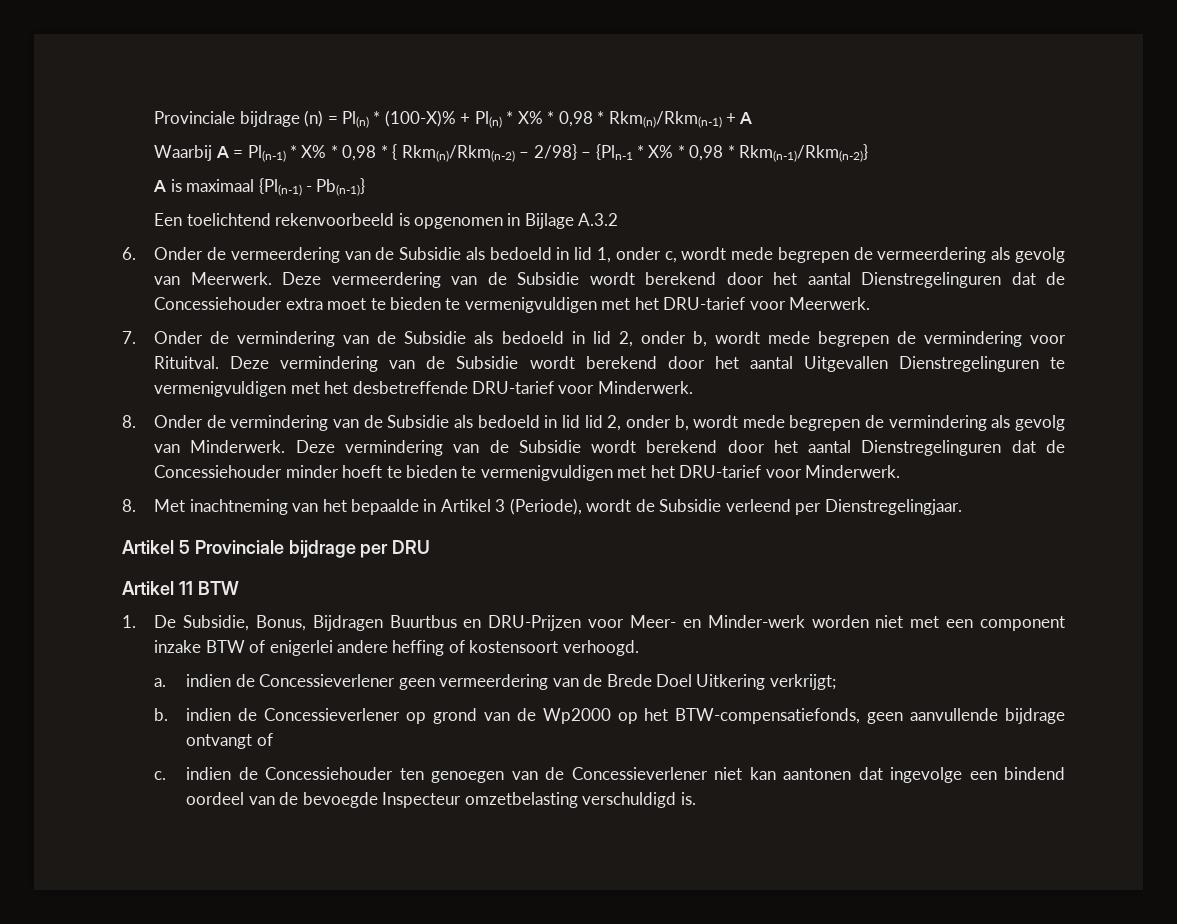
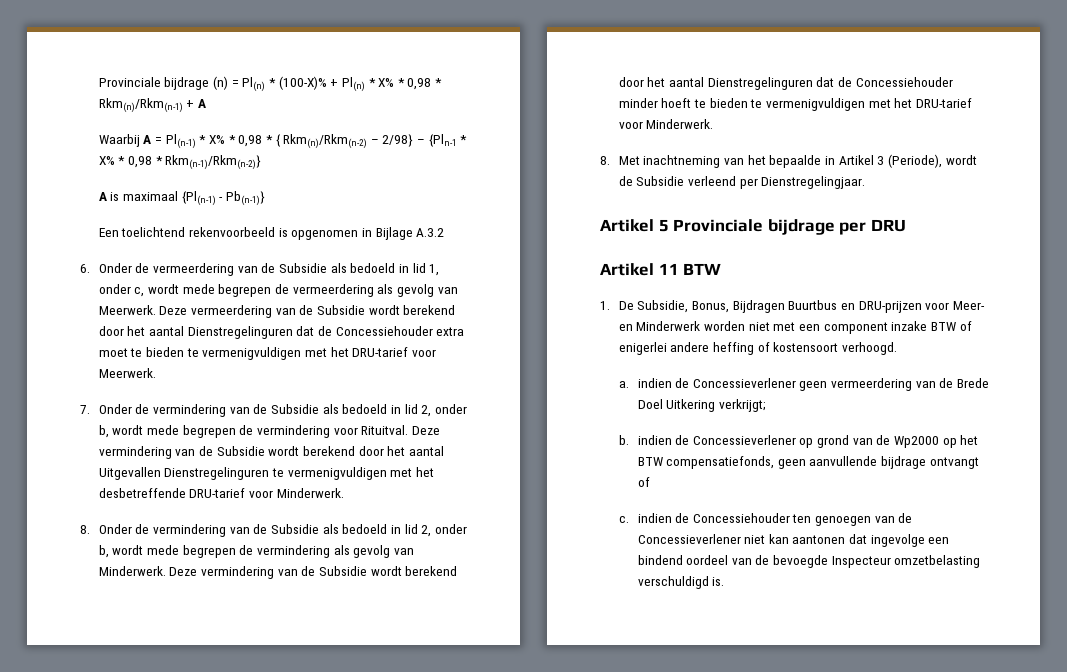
- 8. Onder de vermindering van de Subsidie als bedoeld in lid lid 2, onder b, wordt mede begrepen de vermindering als gevolg van Minderwerk.
+ 8. Onder de vermindering van de Subsidie als bedoeld in lid 2, onder b, wordt mede begrepen de vermindering als gevolg van Minderwerk.
- 1. De Subsidie, Bonus, Bijdragen Buurtbus en DRU-Prijzen voor Meer- en Minder-werk worden niet met een component inzake BTW of enigerlei andere heffing of kostensoort verhoogd.
+ 1. De Subsidie, Bonus, Bijdragen Buurtbus en DRU-prijzen voor Meer- en Minderwerk worden niet met een component inzake BTW of enigerlei andere heffing of kostensoort verhoogd.
- b. indien de Concessieverlener op grond van de Wp2000 op het BTW-compensatiefonds, geen aanvullende bijdrage ontvangt of
+ b. indien de Concessieverlener op grond van de Wp2000 op het BTW compensatiefonds, geen aanvullende bijdrage ontvangt of

